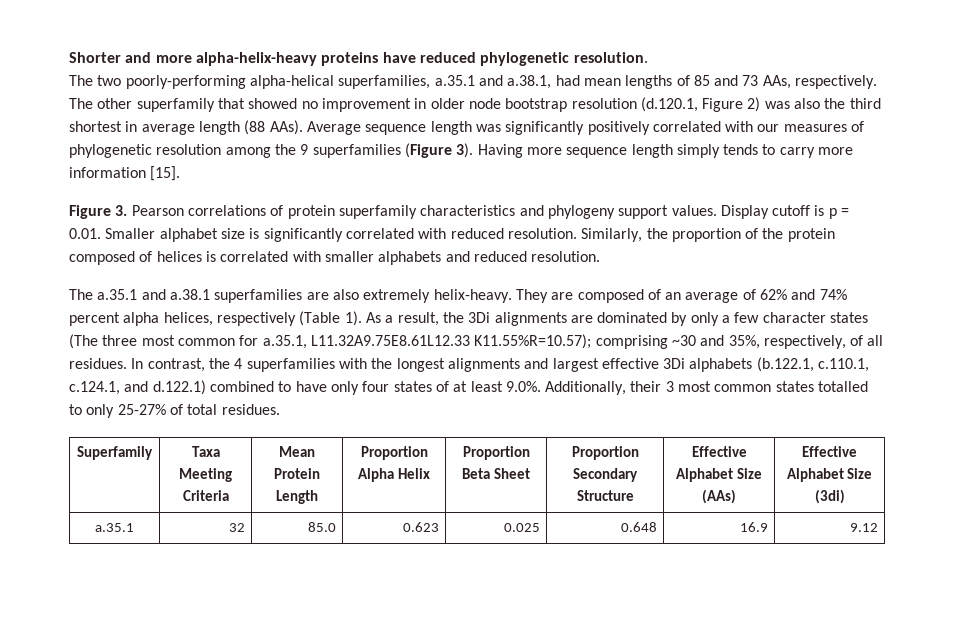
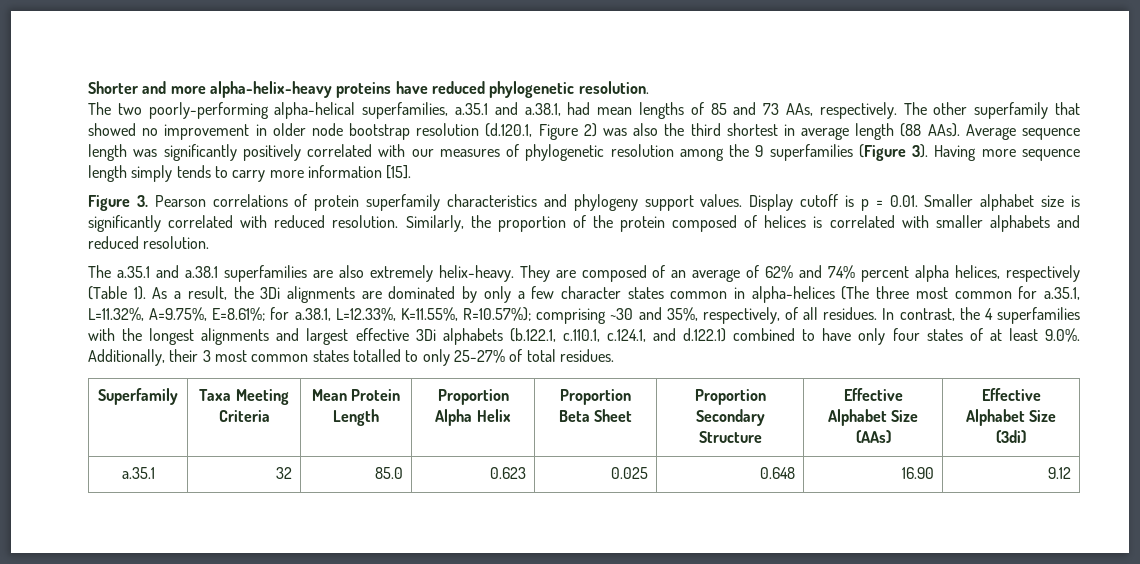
- As a result, the 3Di alignments are dominated by only a few character states (The three most common for a.35.1, L11.32A9.75E8.61L12.33 K11.55%R=10.57); comprising ~30 and 35%, respectively, of all residues.
+ As a result, the 3Di alignments are dominated by only a few character states common in alpha-helices (The three most common for a.35.1, L=11.32%, A=9.75%, E=8.61%; for a.38.1, L=12.33%, K=11.55%, R=10.57%); comprising ~30 and 35%, respectively, of all residues.
- a.35.1 | 32 | 85.0 | 0.623 | 0.025 | 0.648 | 16.9 | 9.12
+ a.35.1 | 32 | 85.0 | 0.623 | 0.025 | 0.648 | 16.90 | 9.12

